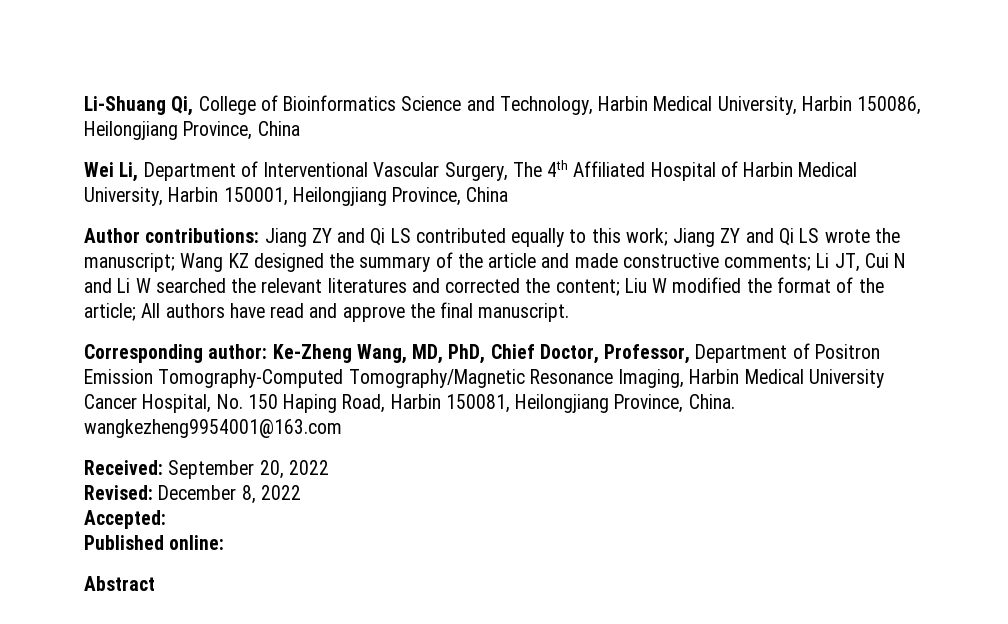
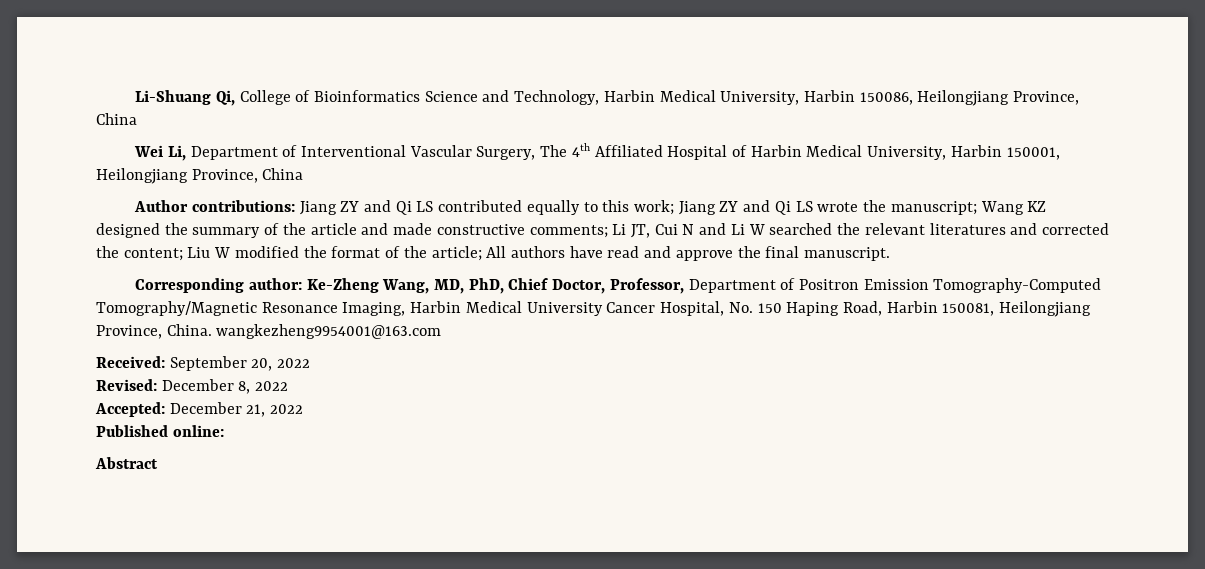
- Accepted:
+ Accepted: December 21, 2022

